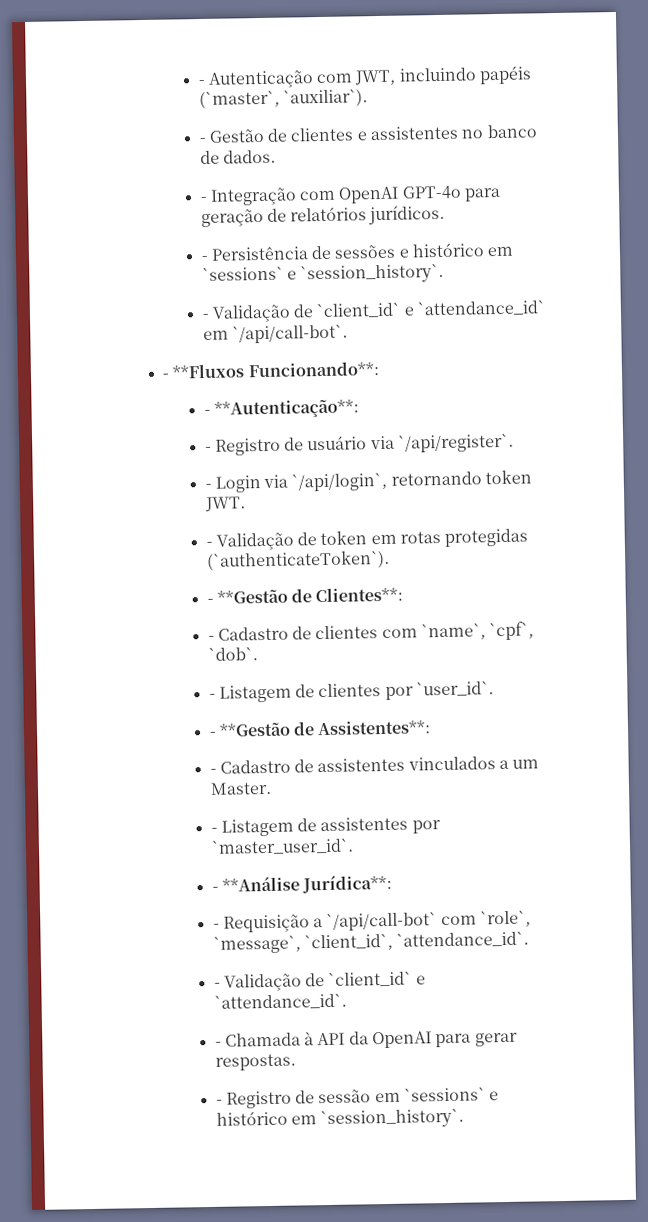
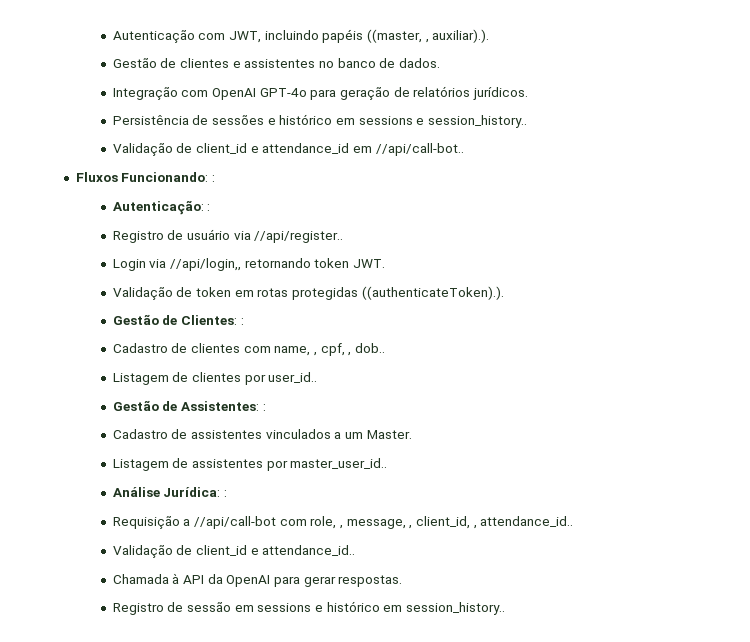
- - Autenticação com JWT, incluindo papéis (`master`, `auxiliar`).
- - Gestão de clientes e assistentes no banco de dados.
+ Autenticação com JWT, incluindo papéis ((master, , auxiliar).).
+ Gestão de clientes e assistentes no banco de dados.
- - Integração com OpenAI GPT-4o para geração de relatórios jurídicos.
+ Integração com OpenAI GPT-4o para geração de relatórios jurídicos.
- - Persistência de sessões e histórico em `sessions` e `session_history`.
- - Validação de `client_id` e `attendance_id` em `/api/call-bot`.
- - **Fluxos Funcionando**:
- - **Autenticação**:
- - Registro de usuário via `/api/register`.
- - Login via `/api/login`, retornando token JWT.
+ Persistência de sessões e histórico em sessions e session_history..
+ Validação de client_id e attendance_id em //api/call-bot..
+ Fluxos Funcionando: :
+ Autenticação: :
+ Registro de usuário via //api/register..
+ Login via //api/login,, retornando token JWT.
- - Validação de token em rotas protegidas (`authenticateToken`).
- - **Gestão de Clientes**:
- - Cadastro de clientes com `name`, `cpf`, `dob`.
- - Listagem de clientes por `user_id`.
- - **Gestão de Assistentes**:
- - Cadastro de assistentes vinculados a um Master.
+ Validação de token em rotas protegidas ((authenticateToken).).
+ Gestão de Clientes: :
+ Cadastro de clientes com name, , cpf, , dob..
+ Listagem de clientes por user_id..
+ Gestão de Assistentes: :
+ Cadastro de assistentes vinculados a um Master.
- - Listagem de assistentes por `master_user_id`.
- - **Análise Jurídica**:
- - Requisição a `/api/call-bot` com `role`, `message`, `client_id`, `attendance_id`.
- - Validação de `client_id` e `attendance_id`.
- - Chamada à API da OpenAI para gerar respostas.
+ Listagem de assistentes por master_user_id..
+ Análise Jurídica: :
+ Requisição a //api/call-bot com role, , message, , client_id, , attendance_id..
+ Validação de client_id e attendance_id..
+ Chamada à API da OpenAI para gerar respostas.
- - Registro de sessão em `sessions` e histórico em `session_history`.
+ Registro de sessão em sessions e histórico em session_history..

